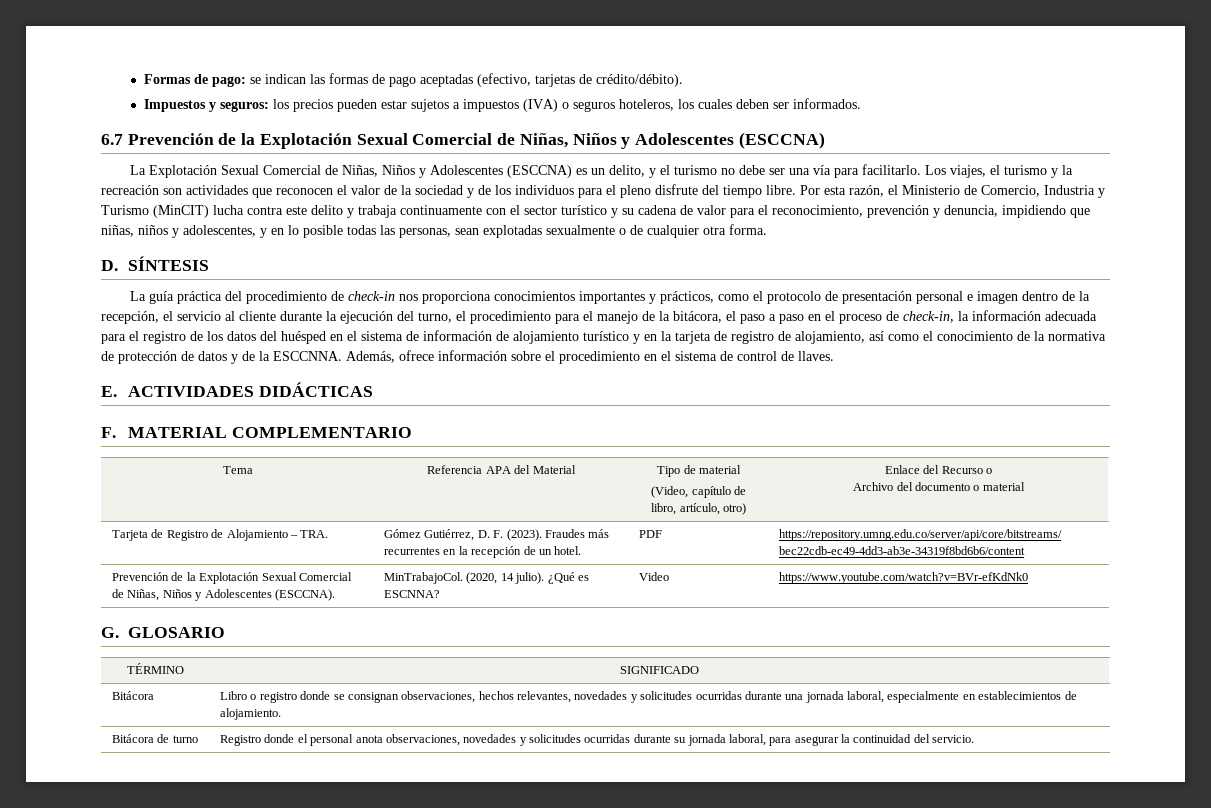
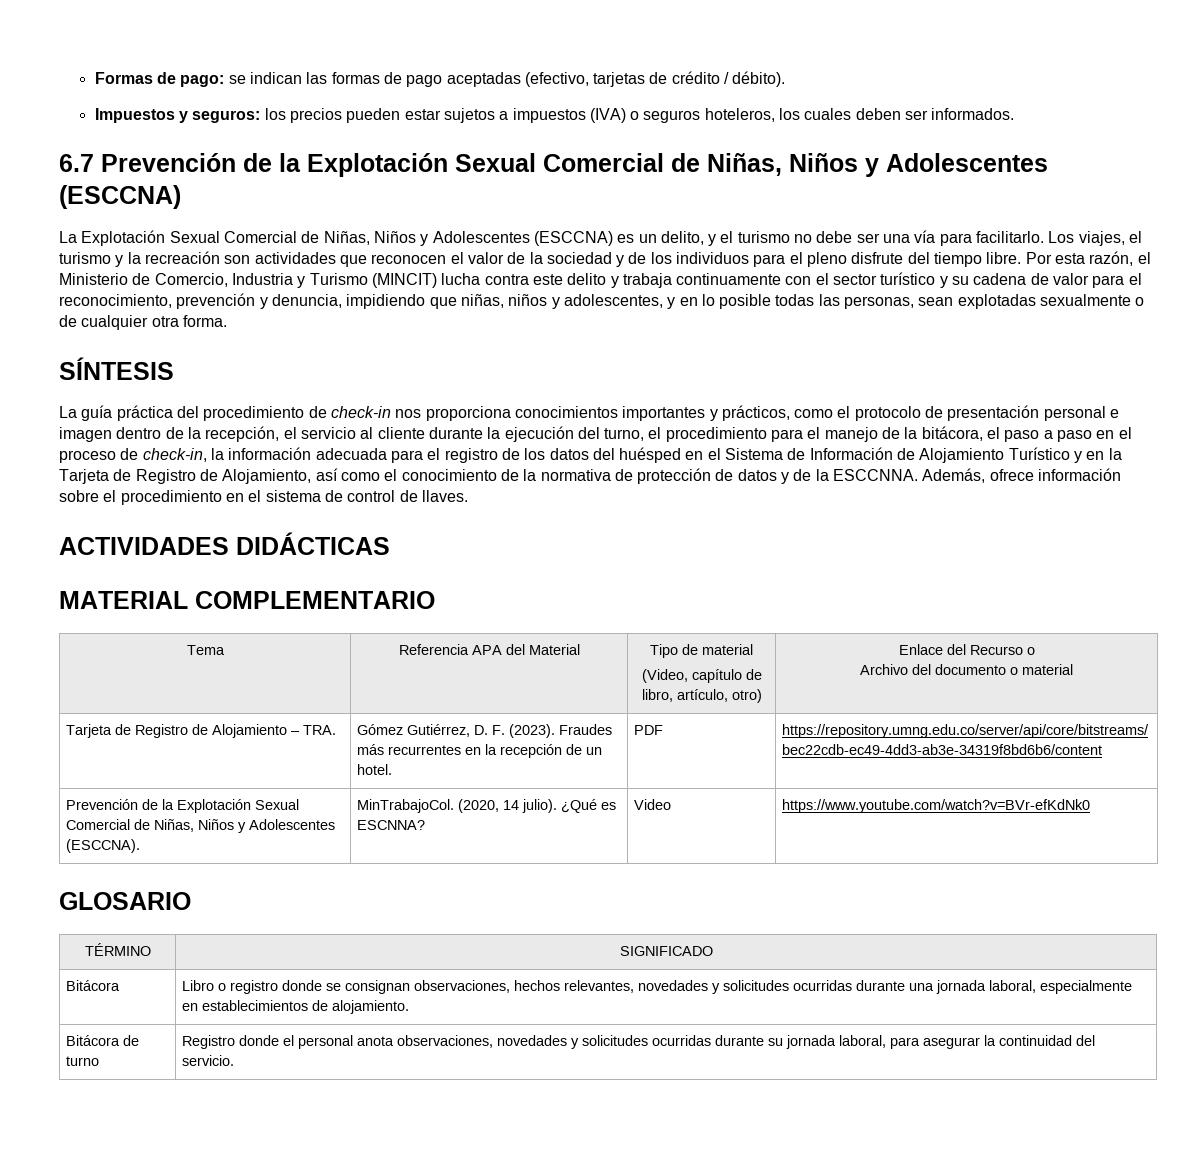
- Formas de pago: se indican las formas de pago aceptadas (efectivo, tarjetas de crédito/débito).
+ Formas de pago: se indican las formas de pago aceptadas (efectivo, tarjetas de crédito / débito).
- Por esta razón, el Ministerio de Comercio, Industria y Turismo (MinCIT) lucha contra este delito y trabaja continuamente con el sector turístico y su cadena de valor para el reconocimiento, prevención y denuncia, impidiendo que niñas, niños y adolescentes, y en lo posible todas las personas, sean explotadas sexualmente o de cualquier otra forma.
+ Por esta razón, el Ministerio de Comercio, Industria y Turismo (MINCIT) lucha contra este delito y trabaja continuamente con el sector turístico y su cadena de valor para el reconocimiento, prevención y denuncia, impidiendo que niñas, niños y adolescentes, y en lo posible todas las personas, sean explotadas sexualmente o de cualquier otra forma.
- D. SÍNTESIS
+ SÍNTESIS
- La guía práctica del procedimiento de check-in nos proporciona conocimientos importantes y prácticos, como el protocolo de presentación personal e imagen dentro de la recepción, el servicio al cliente durante la ejecución del turno, el procedimiento para el manejo de la bitácora, el paso a paso en el proceso de check-in, la información adecuada para el registro de los datos del huésped en el sistema de información de alojamiento turístico y en la tarjeta de registro de alojamiento, así como el conocimiento de la normativa de protección de datos y de la ESCCNNA.
+ La guía práctica del procedimiento de check-in nos proporciona conocimientos importantes y prácticos, como el protocolo de presentación personal e imagen dentro de la recepción, el servicio al cliente durante la ejecución del turno, el procedimiento para el manejo de la bitácora, el paso a paso en el proceso de check-in, la información adecuada para el registro de los datos del huésped en el Sistema de Información de Alojamiento Turístico y en la Tarjeta de Registro de Alojamiento, así como el conocimiento de la normativa de protección de datos y de la ESCCNNA.
- E. ACTIVIDADES DIDÁCTICAS
+ ACTIVIDADES DIDÁCTICAS
- F. MATERIAL COMPLEMENTARIO
+ MATERIAL COMPLEMENTARIO
- G. GLOSARIO
+ GLOSARIO

